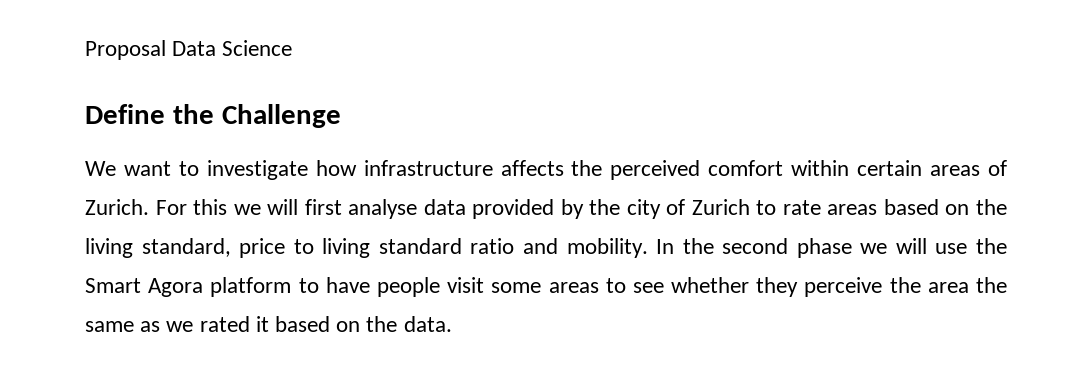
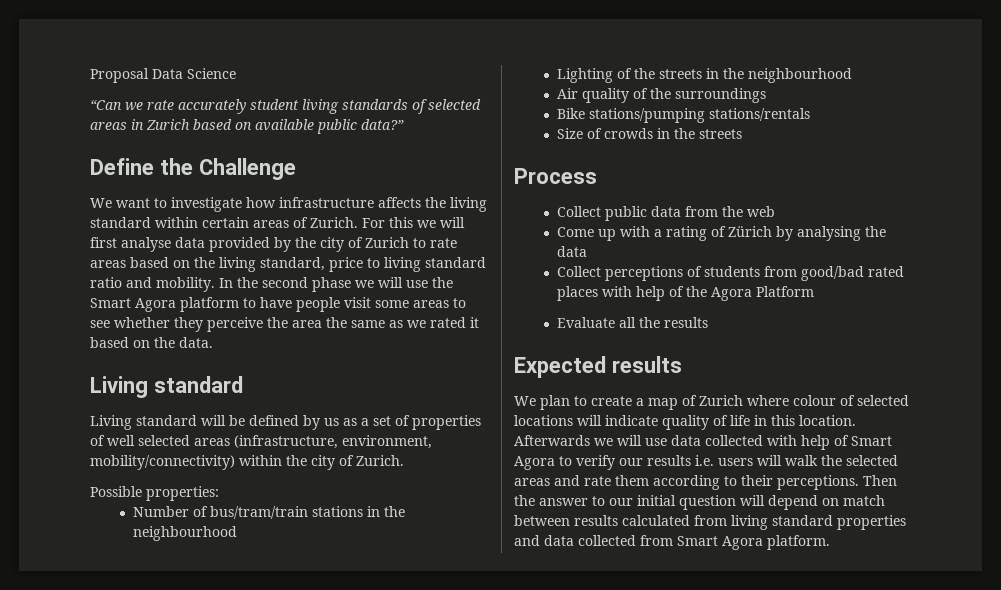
+ “Can we rate accurately student living standards of selected areas in Zurich based on available public data?”
- We want to investigate how infrastructure affects the perceived comfort within certain areas of Zurich.
+ We want to investigate how infrastructure affects the living standard within certain areas of Zurich.
  In the second phase we will use the Smart Agora platform to have people visit some areas to see whether they perceive the area the same as we rated it based on the data.
+ Living standard
+ Living standard will be defined by us as a set of properties of well selected areas (infrastructure, environment, mobility/connectivity) within the city of Zurich.
+ Possible properties:
+ Number of bus/tram/train stations in the neighbourhood
+ Lighting of the streets in the neighbourhood
+ Air quality of the surroundings
+ Bike stations/pumping stations/rentals
+ Size of crowds in the streets
+ Process
+ Collect public data from the web
+ Come up with a rating of Zürich by analysing the data
+ Collect perceptions of students from good/bad rated places with help of the Agora Platform
+ Evaluate all the results
+ Expected results
+ We plan to create a map of Zurich where colour of selected locations will indicate quality of life in this location. Afterwards we will use data collected with help of Smart Agora to verify our results i.e. users will walk the selected areas and rate them according to their perceptions. Then the answer to our initial question will depend on match between results calculated from living standard properties and data collected from Smart Agora platform.

